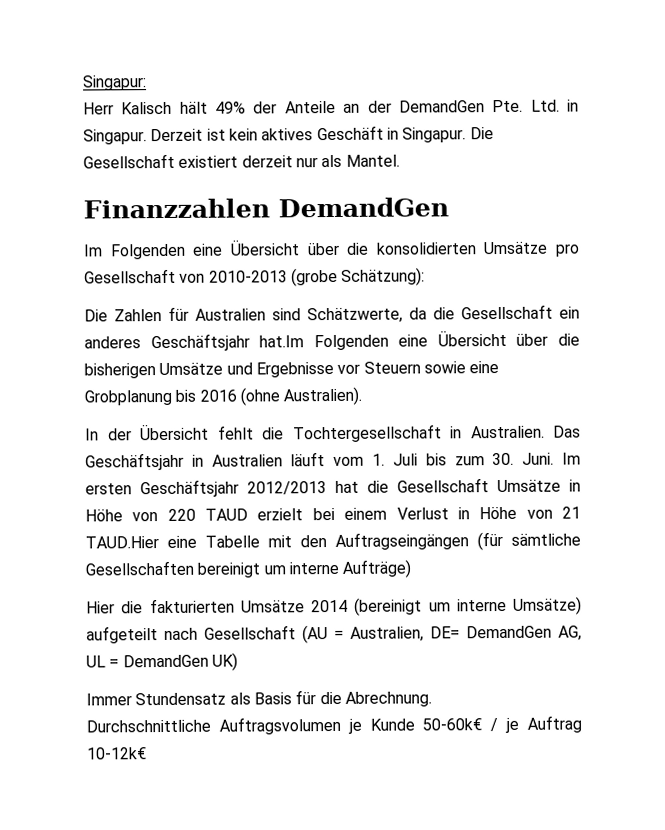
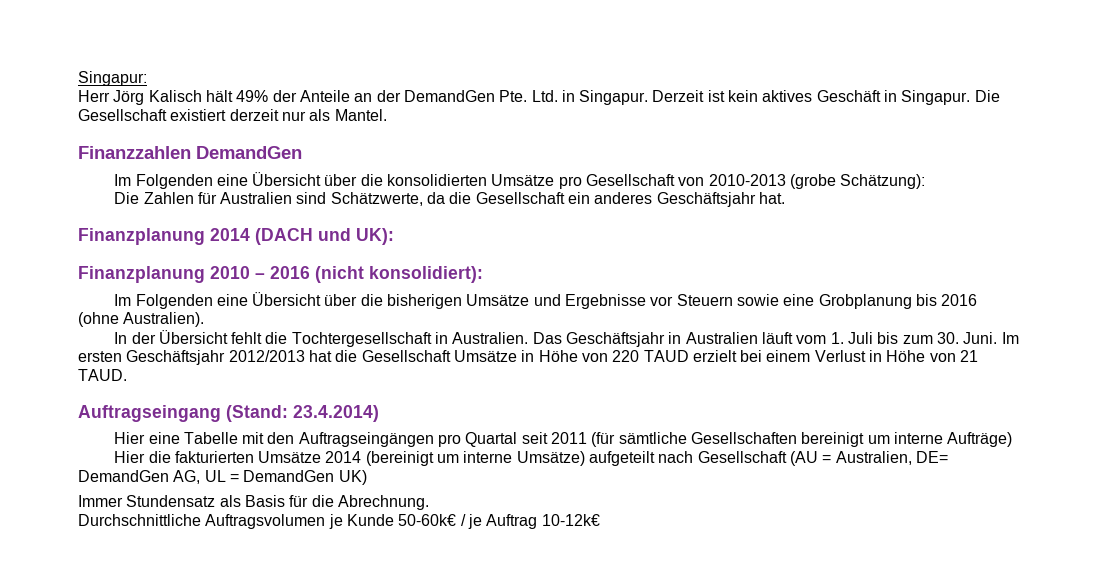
- Herr Kalisch hält 49% der Anteile an der DemandGen Pte. Ltd. in Singapur.
+ Herr Jörg Kalisch hält 49% der Anteile an der DemandGen Pte. Ltd. in Singapur.
- Die Zahlen für Australien sind Schätzwerte, da die Gesellschaft ein anderes Geschäftsjahr hat.Im Folgenden eine Übersicht über die bisherigen Umsätze und Ergebnisse vor Steuern sowie eine Grobplanung bis 2016 (ohne Australien).
+ Die Zahlen für Australien sind Schätzwerte, da die Gesellschaft ein anderes Geschäftsjahr hat.
+ Finanzplanung 2014 (DACH und UK):
+ Finanzplanung 2010 – 2016 (nicht konsolidiert):
+ Im Folgenden eine Übersicht über die bisherigen Umsätze und Ergebnisse vor Steuern sowie eine Grobplanung bis 2016 (ohne Australien).
- Im ersten Geschäftsjahr 2012/2013 hat die Gesellschaft Umsätze in Höhe von 220 TAUD erzielt bei einem Verlust in Höhe von 21 TAUD.Hier eine Tabelle mit den Auftragseingängen (für sämtliche Gesellschaften bereinigt um interne Aufträge)
+ Im ersten Geschäftsjahr 2012/2013 hat die Gesellschaft Umsätze in Höhe von 220 TAUD erzielt bei einem Verlust in Höhe von 21 TAUD.
+ Auftragseingang (Stand: 23.4.2014)
+ Hier eine Tabelle mit den Auftragseingängen pro Quartal seit 2011 (für sämtliche Gesellschaften bereinigt um interne Aufträge)

